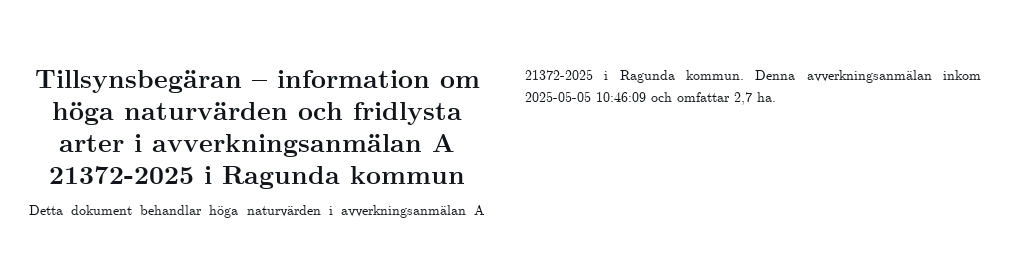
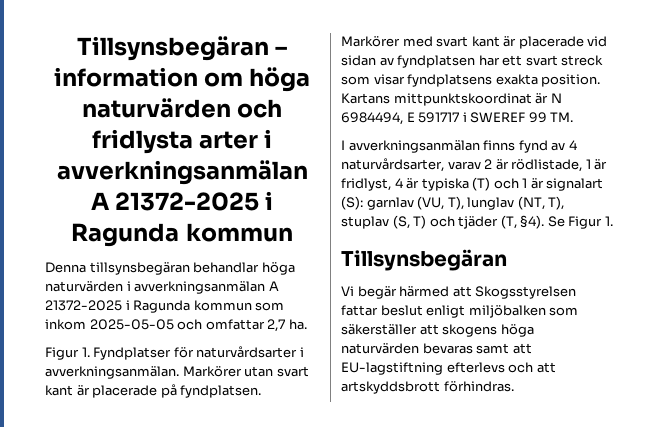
- Detta dokument behandlar höga naturvärden i avverkningsanmälan A 21372-2025 i Ragunda kommun. Denna avverkningsanmälan inkom 2025-05-05 10:46:09 och omfattar 2,7 ha.
+ Denna tillsynsbegäran behandlar höga naturvärden i avverkningsanmälan A 21372-2025 i Ragunda kommun som inkom 2025-05-05 och omfattar 2,7 ha.
+ Figur 1. Fyndplatser för naturvårdsarter i avverkningsanmälan. Markörer utan svart kant är placerade på fyndplatsen. Markörer med svart kant är placerade vid sidan av fyndplatsen har ett svart streck som visar fyndplatsens exakta position. Kartans mittpunktskoordinat är N 6984494, E 591717 i SWEREF 99 TM.
+ I avverkningsanmälan finns fynd av 4 naturvårdsarter, varav 2 är rödlistade, 1 är fridlyst, 4 är typiska (T) och 1 är signalart (S): garnlav (VU, T), lunglav (NT, T), stuplav (S, T) och tjäder (T, §4). Se Figur 1.
+ Tillsynsbegäran
+ Vi begär härmed att Skogsstyrelsen fattar beslut enligt miljöbalken som säkerställer att skogens höga naturvärden bevaras samt att EU-lagstiftning efterlevs och att artskyddsbrott förhindras.

